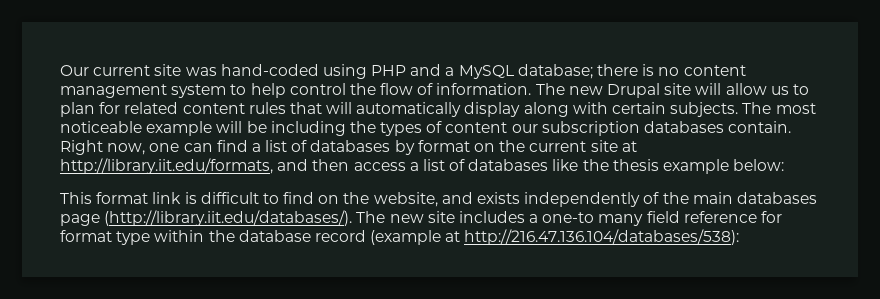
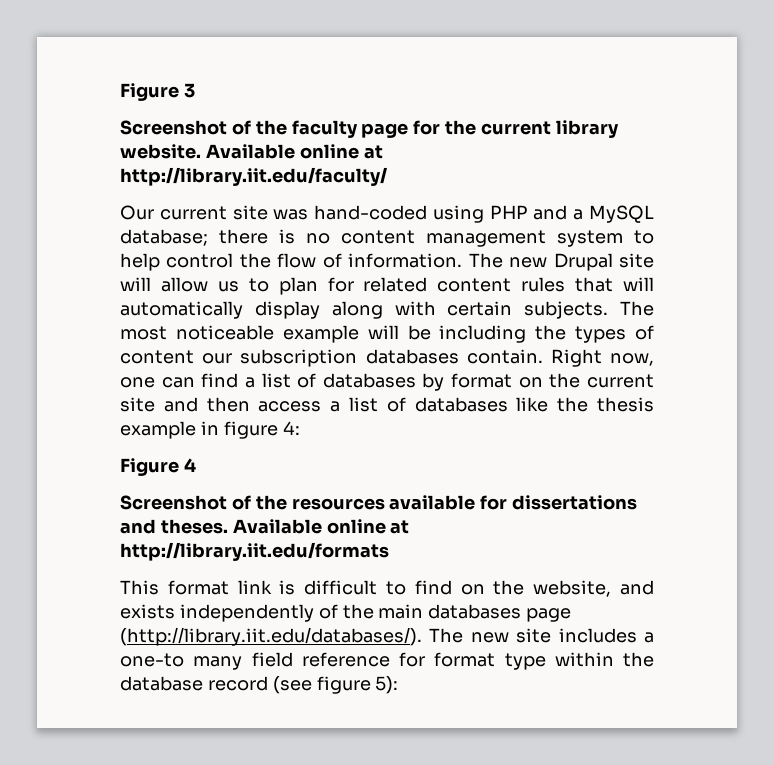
+ Figure 3
+ Screenshot of the faculty page for the current library website. Available online at http://library.iit.edu/faculty/
- Right now, one can find a list of databases by format on the current site at http://library.iit.edu/formats, and then access a list of databases like the thesis example below:
+ Right now, one can find a list of databases by format on the current site and then access a list of databases like the thesis example in figure 4:
+ Figure 4
+ Screenshot of the resources available for dissertations and theses. Available online at http://library.iit.edu/formats
- This format link is difficult to find on the website, and exists independently of the main databases page (http://library.iit.edu/databases/). The new site includes a one-to many field reference for format type within the database record (example at http://216.47.136.104/databases/538):
+ This format link is difficult to find on the website, and exists independently of the main databases page (http://library.iit.edu/databases/). The new site includes a one-to many field reference for format type within the database record (see figure 5):

